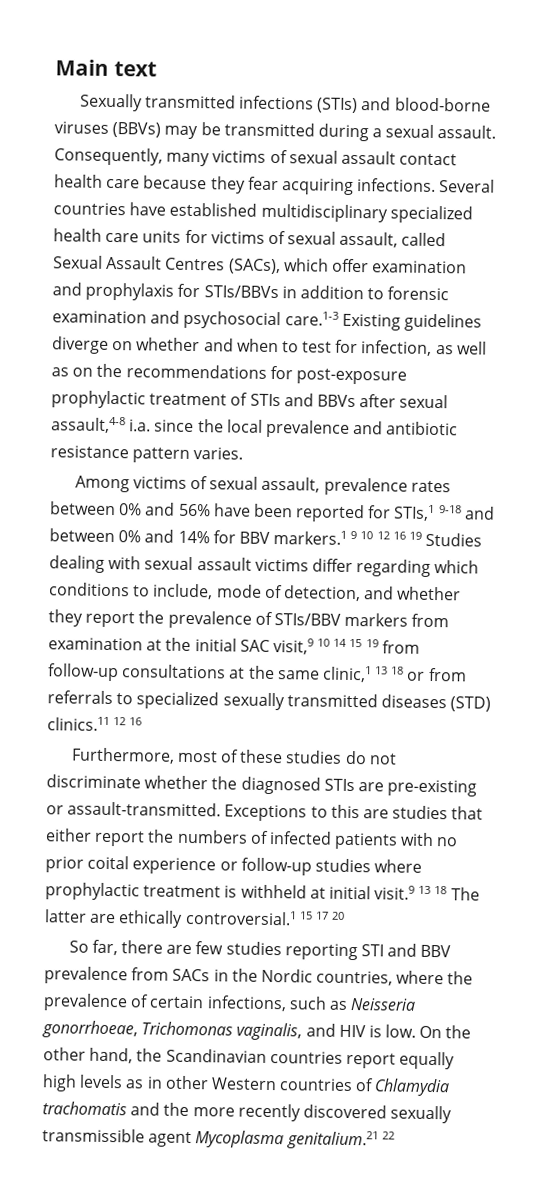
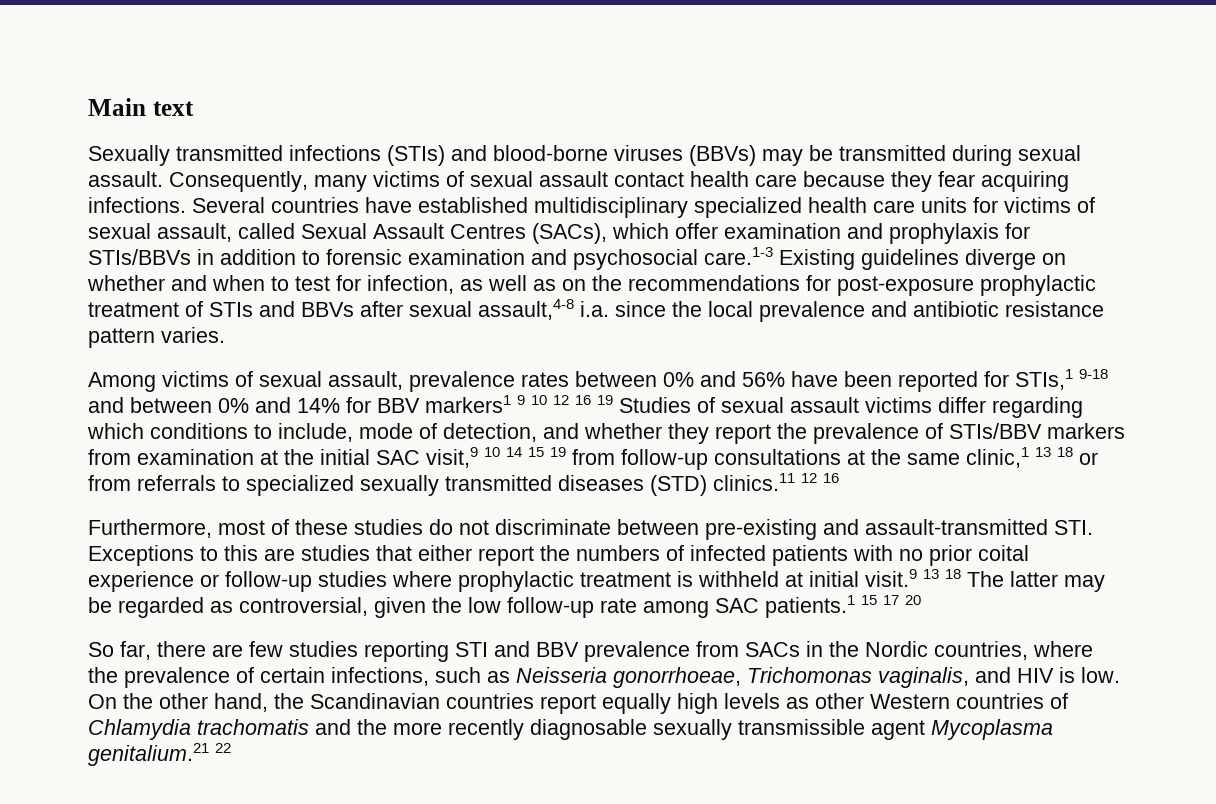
- Sexually transmitted infections (STIs) and blood-borne viruses (BBVs) may be transmitted during a sexual assault.
+ Sexually transmitted infections (STIs) and blood-borne viruses (BBVs) may be transmitted during sexual assault.
- Among victims of sexual assault, prevalence rates between 0% and 56% have been reported for STIs,1 9-18 and between 0% and 14% for BBV markers.1 9 10 12 16 19 Studies dealing with sexual assault victims differ regarding which conditions to include, mode of detection, and whether they report the prevalence of STIs/BBV markers from examination at the initial SAC visit,9 10 14 15 19 from follow-up consultations at the same clinic,1 13 18 or from referrals to specialized sexually transmitted diseases (STD) clinics.11 12 16
+ Among victims of sexual assault, prevalence rates between 0% and 56% have been reported for STIs,1 9-18 and between 0% and 14% for BBV markers1 9 10 12 16 19 Studies of sexual assault victims differ regarding which conditions to include, mode of detection, and whether they report the prevalence of STIs/BBV markers from examination at the initial SAC visit,9 10 14 15 19 from follow-up consultations at the same clinic,1 13 18 or from referrals to specialized sexually transmitted diseases (STD) clinics.11 12 16
- Furthermore, most of these studies do not discriminate whether the diagnosed STIs are pre-existing or assault-transmitted. Exceptions to this are studies that either report the numbers of infected patients with no prior coital experience or follow-up studies where prophylactic treatment is withheld at initial visit.9 13 18 The latter are ethically controversial.1 15 17 20
+ Furthermore, most of these studies do not discriminate between pre-existing and assault-transmitted STI. Exceptions to this are studies that either report the numbers of infected patients with no prior coital experience or follow-up studies where prophylactic treatment is withheld at initial visit.9 13 18 The latter may be regarded as controversial, given the low follow-up rate among SAC patients.1 15 17 20
- On the other hand, the Scandinavian countries report equally high levels as in other Western countries of Chlamydia trachomatis and the more recently discovered sexually transmissible agent Mycoplasma genitalium.21 22
+ On the other hand, the Scandinavian countries report equally high levels as other Western countries of Chlamydia trachomatis and the more recently diagnosable sexually transmissible agent Mycoplasma genitalium.21 22

